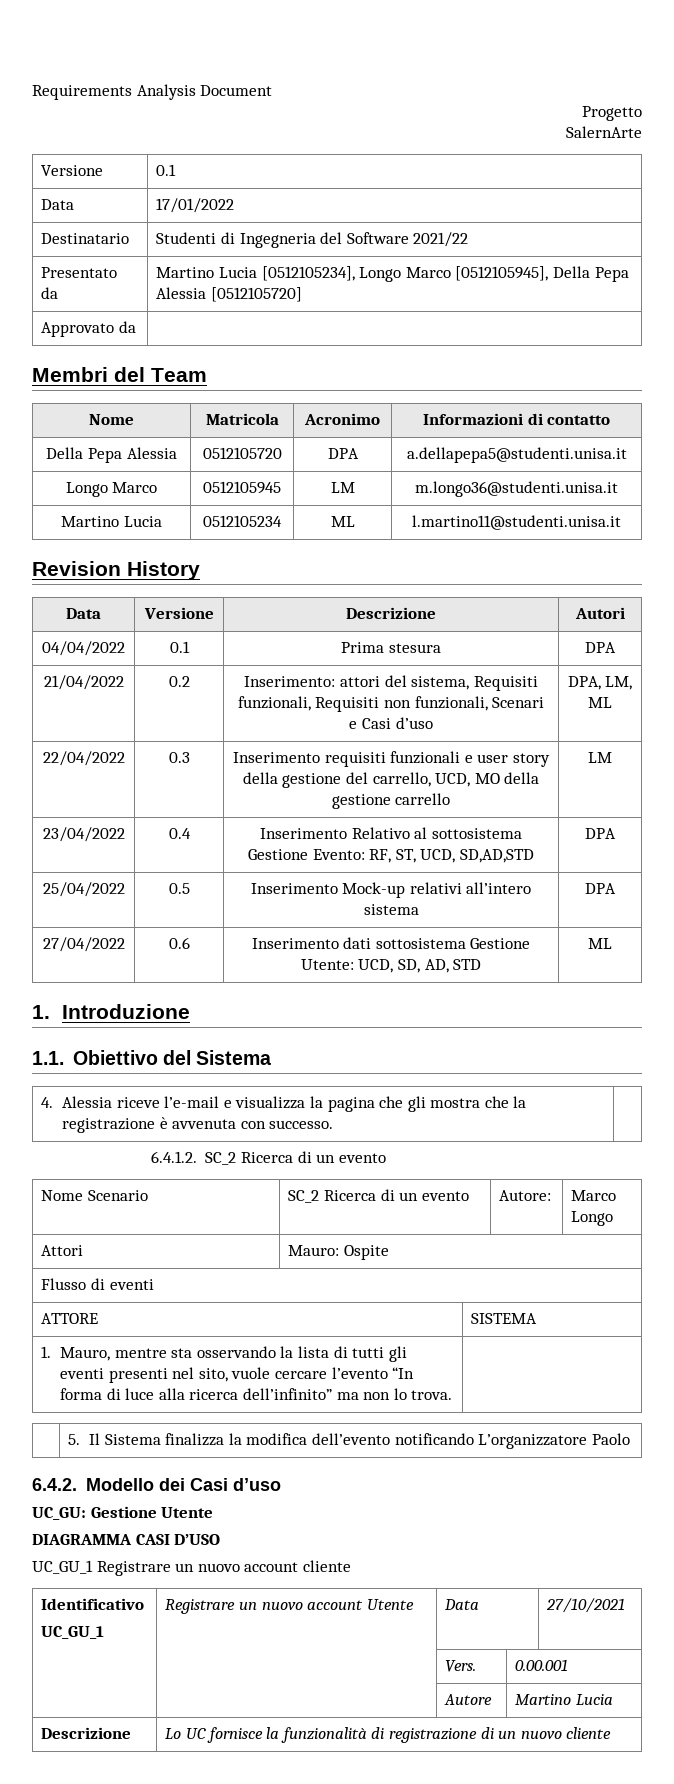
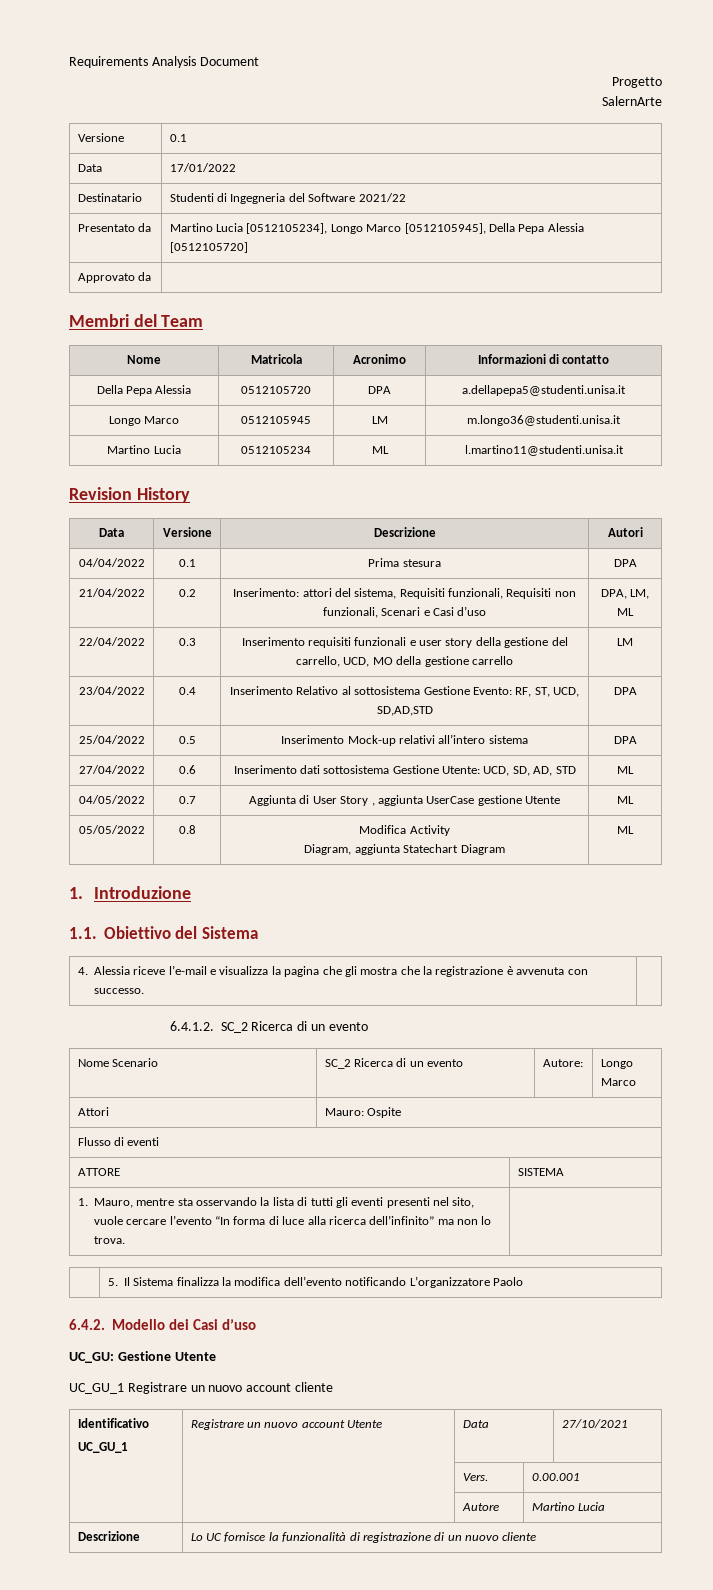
+ 04/05/2022 | 0.7 | Aggiunta di User Story , aggiunta UserCase gestione Utente | ML
+ 05/05/2022 | 0.8 | Modifica Activity
+ Diagram, aggiunta Statechart Diagram | ML
- Nome Scenario | SC_2 Ricerca di un evento | Autore: | Marco Longo
+ Nome Scenario | SC_2 Ricerca di un evento | Autore: | Longo Marco
- DIAGRAMMA CASI D’USO

